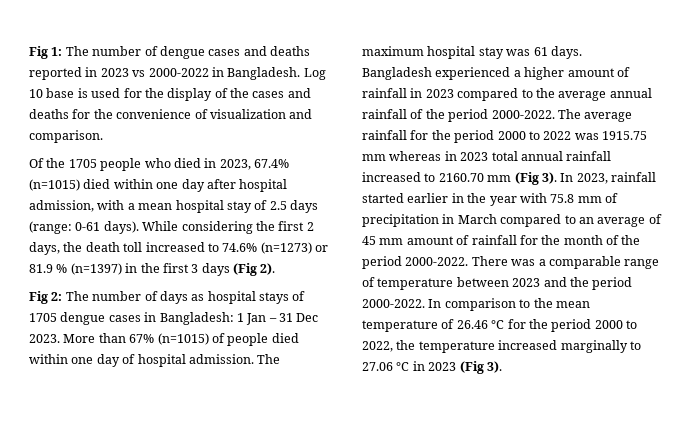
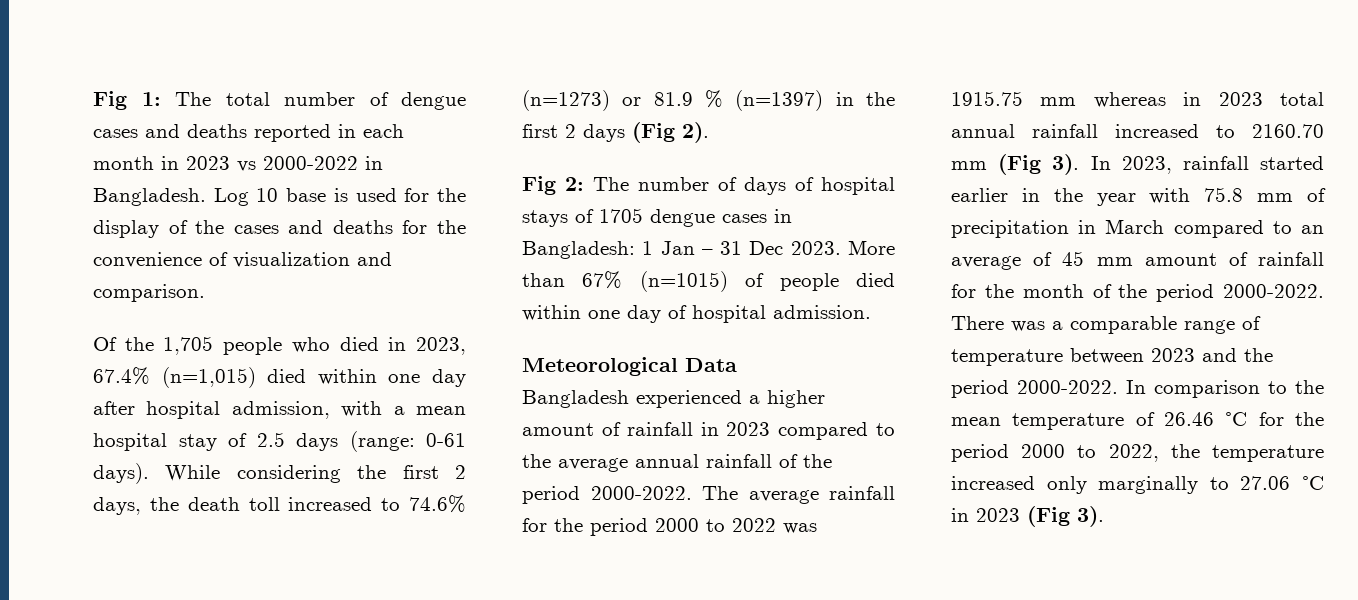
- Fig 1: The number of dengue cases and deaths reported in 2023 vs 2000-2022 in Bangladesh.
+ Fig 1: The total number of dengue cases and deaths reported in each month in 2023 vs 2000-2022 in Bangladesh.
- Of the 1705 people who died in 2023, 67.4% (n=1015) died within one day after hospital admission, with a mean hospital stay of 2.5 days (range: 0-61 days).
+ Of the 1,705 people who died in 2023, 67.4% (n=1,015) died within one day after hospital admission, with a mean hospital stay of 2.5 days (range: 0-61 days).
- While considering the first 2 days, the death toll increased to 74.6% (n=1273) or 81.9 % (n=1397) in the first 3 days (Fig 2).
+ While considering the first 2 days, the death toll increased to 74.6% (n=1273) or 81.9 % (n=1397) in the first 2 days (Fig 2).
- Fig 2: The number of days as hospital stays of 1705 dengue cases in Bangladesh: 1 Jan – 31 Dec 2023.
+ Fig 2: The number of days of hospital stays of 1705 dengue cases in Bangladesh: 1 Jan – 31 Dec 2023.
- More than 67% (n=1015) of people died within one day of hospital admission. The maximum hospital stay was 61 days.
+ More than 67% (n=1015) of people died within one day of hospital admission.
+ Meteorological Data
- In comparison to the mean temperature of 26.46 °C for the period 2000 to 2022, the temperature increased marginally to 27.06 °C in 2023 (Fig 3).
+ In comparison to the mean temperature of 26.46 °C for the period 2000 to 2022, the temperature increased only marginally to 27.06 °C in 2023 (Fig 3).

